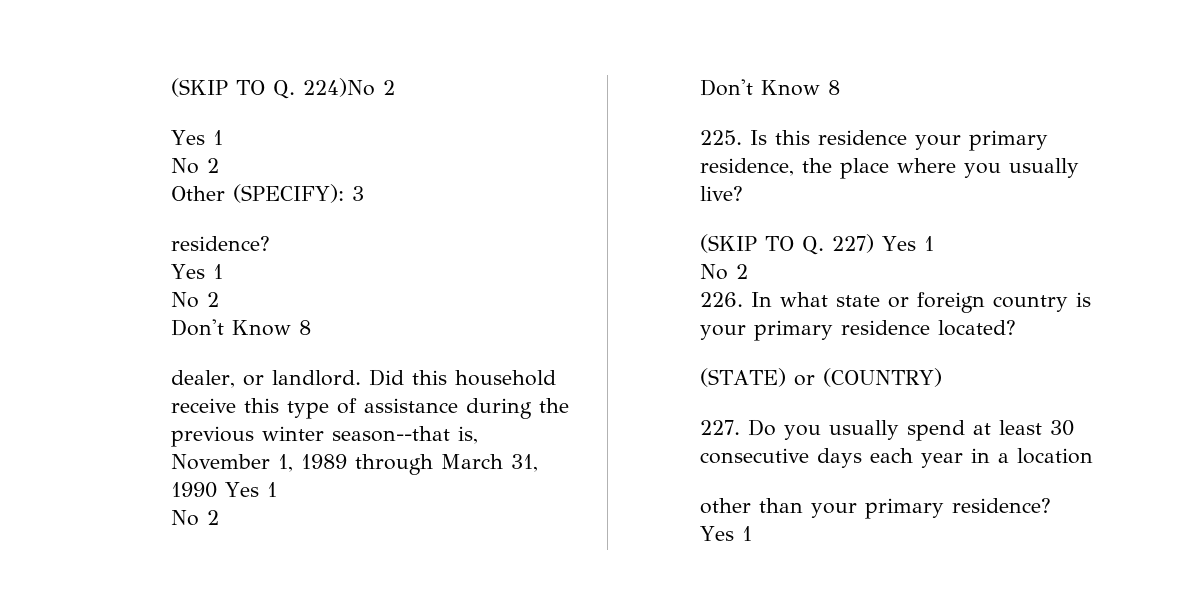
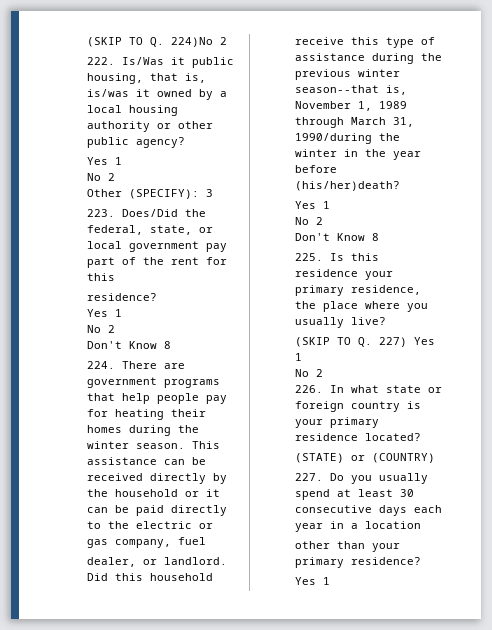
+ 222. Is/Was it public housing, that is, is/was it owned by a local housing authority or other public agency?
+ 223. Does/Did the federal, state, or local government pay part of the rent for this
+ 224. There are government programs that help people pay for heating their homes during the winter season. This assistance can be received directly by the household or it can be paid directly to the electric or gas company, fuel
- Did this household receive this type of assistance during the previous winter season--that is, November 1, 1989 through March 31, 1990 Yes 1
+ Did this household receive this type of assistance during the previous winter season--that is, November 1, 1989 through March 31, 1990/during the winter in the year before (his/her)death?
+ Yes 1

